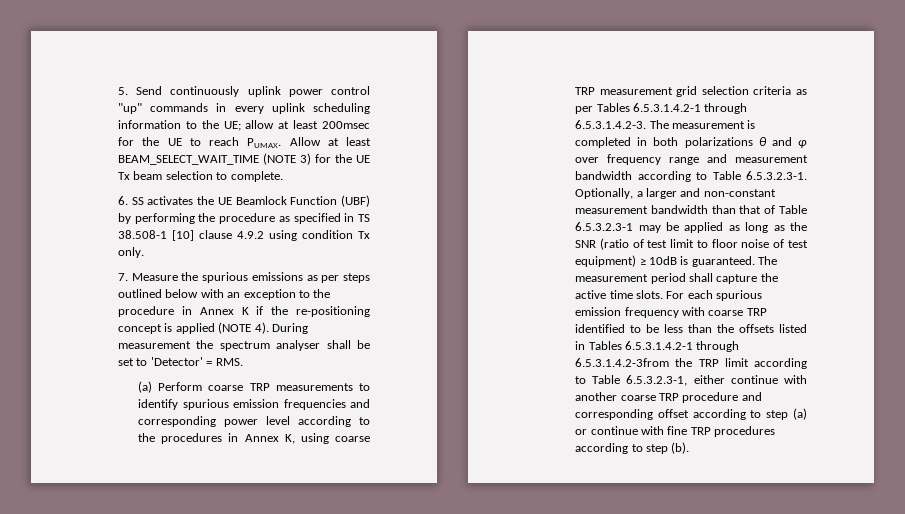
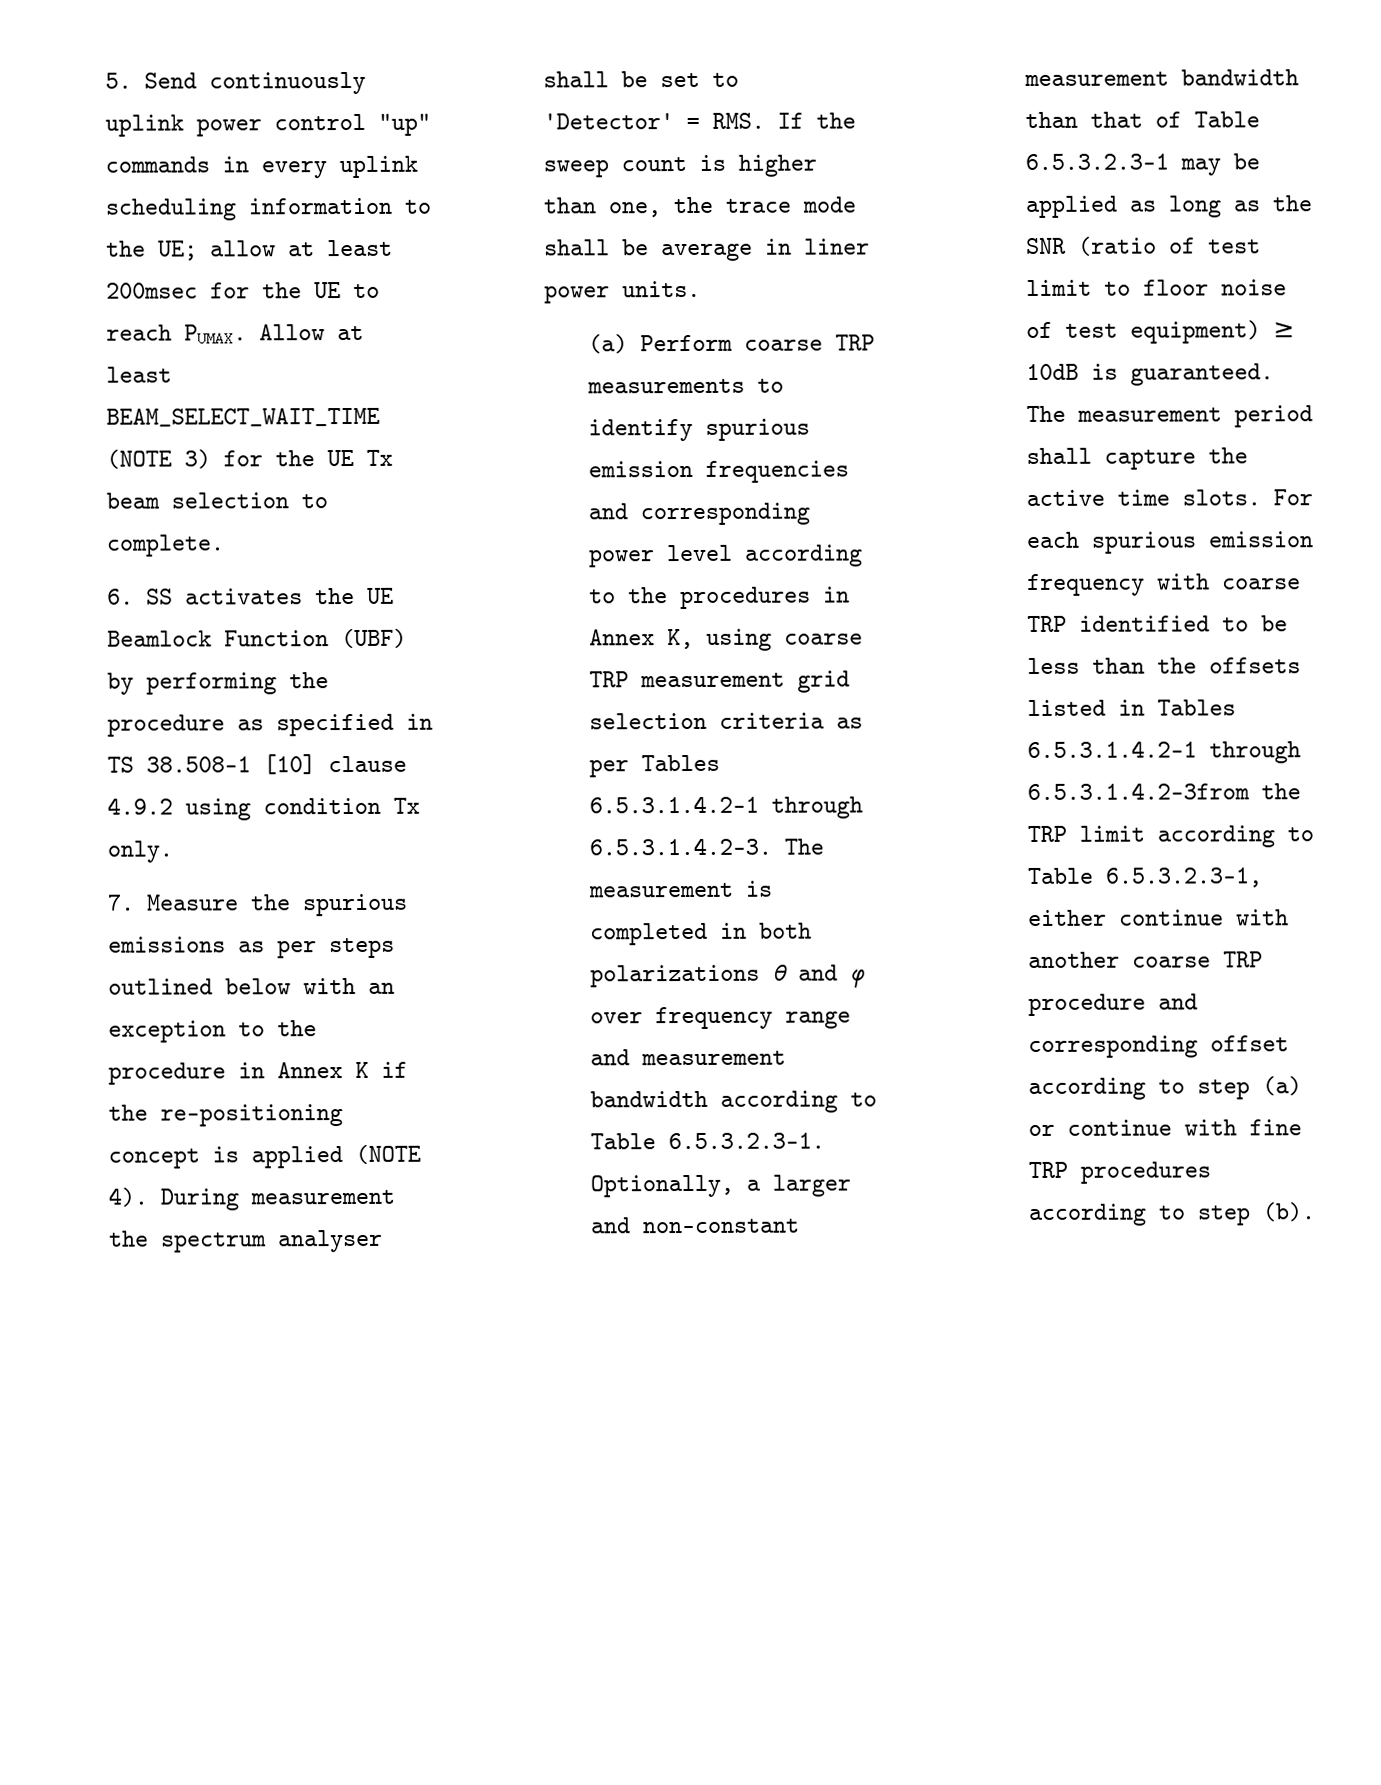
- During measurement the spectrum analyser shall be set to 'Detector' = RMS.
+ During measurement the spectrum analyser shall be set to 'Detector' = RMS. If the sweep count is higher than one, the trace mode shall be average in liner power units.

